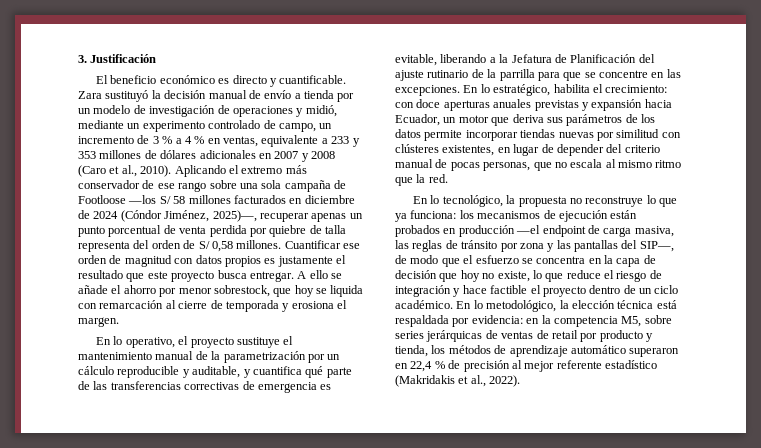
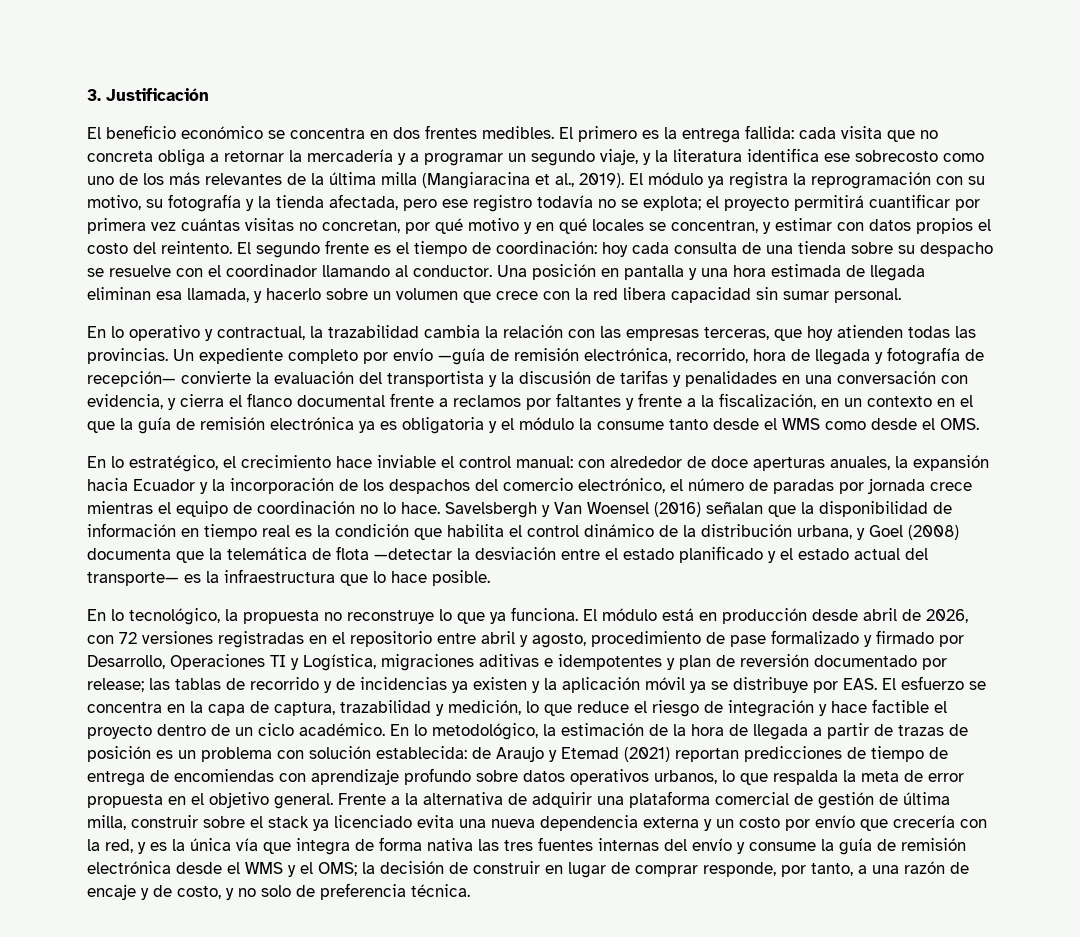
- El beneficio económico es directo y cuantificable. Zara sustituyó la decisión manual de envío a tienda por un modelo de investigación de operaciones y midió, mediante un experimento controlado de campo, un incremento de 3 % a 4 % en ventas, equivalente a 233 y 353 millones de dólares adicionales en 2007 y 2008 (Caro et al., 2010). Aplicando el extremo más conservador de ese rango sobre una sola campaña de Footloose —los S/ 58 millones facturados en diciembre de 2024 (Cóndor Jiménez, 2025)—, recuperar apenas un punto porcentual de venta perdida por quiebre de talla representa del orden de S/ 0,58 millones. Cuantificar ese orden de magnitud con datos propios es justamente el resultado que este proyecto busca entregar. A ello se añade el ahorro por menor sobrestock, que hoy se liquida con remarcación al cierre de temporada y erosiona el margen.
- En lo operativo, el proyecto sustituye el mantenimiento manual de la parametrización por un cálculo reproducible y auditable, y cuantifica qué parte de las transferencias correctivas de emergencia es evitable, liberando a la Jefatura de Planificación del ajuste rutinario de la parrilla para que se concentre en las excepciones. En lo estratégico, habilita el crecimiento: con doce aperturas anuales previstas y expansión hacia Ecuador, un motor que deriva sus parámetros de los datos permite incorporar tiendas nuevas por similitud con clústeres existentes, en lugar de depender del criterio manual de pocas personas, que no escala al mismo ritmo que la red.
+ El beneficio económico se concentra en dos frentes medibles. El primero es la entrega fallida: cada visita que no concreta obliga a retornar la mercadería y a programar un segundo viaje, y la literatura identifica ese sobrecosto como uno de los más relevantes de la última milla (Mangiaracina et al., 2019). El módulo ya registra la reprogramación con su motivo, su fotografía y la tienda afectada, pero ese registro todavía no se explota; el proyecto permitirá cuantificar por primera vez cuántas visitas no concretan, por qué motivo y en qué locales se concentran, y estimar con datos propios el costo del reintento. El segundo frente es el tiempo de coordinación: hoy cada consulta de una tienda sobre su despacho se resuelve con el coordinador llamando al conductor. Una posición en pantalla y una hora estimada de llegada eliminan esa llamada, y hacerlo sobre un volumen que crece con la red libera capacidad sin sumar personal.
+ En lo operativo y contractual, la trazabilidad cambia la relación con las empresas terceras, que hoy atienden todas las provincias. Un expediente completo por envío —guía de remisión electrónica, recorrido, hora de llegada y fotografía de recepción— convierte la evaluación del transportista y la discusión de tarifas y penalidades en una conversación con evidencia, y cierra el flanco documental frente a reclamos por faltantes y frente a la fiscalización, en un contexto en el que la guía de remisión electrónica ya es obligatoria y el módulo la consume tanto desde el WMS como desde el OMS.
+ En lo estratégico, el crecimiento hace inviable el control manual: con alrededor de doce aperturas anuales, la expansión hacia Ecuador y la incorporación de los despachos del comercio electrónico, el número de paradas por jornada crece mientras el equipo de coordinación no lo hace. Savelsbergh y Van Woensel (2016) señalan que la disponibilidad de información en tiempo real es la condición que habilita el control dinámico de la distribución urbana, y Goel (2008) documenta que la telemática de flota —detectar la desviación entre el estado planificado y el estado actual del transporte— es la infraestructura que lo hace posible.
- En lo tecnológico, la propuesta no reconstruye lo que ya funciona: los mecanismos de ejecución están probados en producción —el endpoint de carga masiva, las reglas de tránsito por zona y las pantallas del SIP—, de modo que el esfuerzo se concentra en la capa de decisión que hoy no existe, lo que reduce el riesgo de integración y hace factible el proyecto dentro de un ciclo académico.
+ En lo tecnológico, la propuesta no reconstruye lo que ya funciona. El módulo está en producción desde abril de 2026, con 72 versiones registradas en el repositorio entre abril y agosto, procedimiento de pase formalizado y firmado por Desarrollo, Operaciones TI y Logística, migraciones aditivas e idempotentes y plan de reversión documentado por release; las tablas de recorrido y de incidencias ya existen y la aplicación móvil ya se distribuye por EAS. El esfuerzo se concentra en la capa de captura, trazabilidad y medición, lo que reduce el riesgo de integración y hace factible el proyecto dentro de un ciclo académico.
- En lo metodológico, la elección técnica está respaldada por evidencia: en la competencia M5, sobre series jerárquicas de ventas de retail por producto y tienda, los métodos de aprendizaje automático superaron en 22,4 % de precisión al mejor referente estadístico (Makridakis et al., 2022).
+ En lo metodológico, la estimación de la hora de llegada a partir de trazas de posición es un problema con solución establecida: de Araujo y Etemad (2021) reportan predicciones de tiempo de entrega de encomiendas con aprendizaje profundo sobre datos operativos urbanos, lo que respalda la meta de error propuesta en el objetivo general. Frente a la alternativa de adquirir una plataforma comercial de gestión de última milla, construir sobre el stack ya licenciado evita una nueva dependencia externa y un costo por envío que crecería con la red, y es la única vía que integra de forma nativa las tres fuentes internas del envío y consume la guía de remisión electrónica desde el WMS y el OMS; la decisión de construir en lugar de comprar responde, por tanto, a una razón de encaje y de costo, y no solo de preferencia técnica.

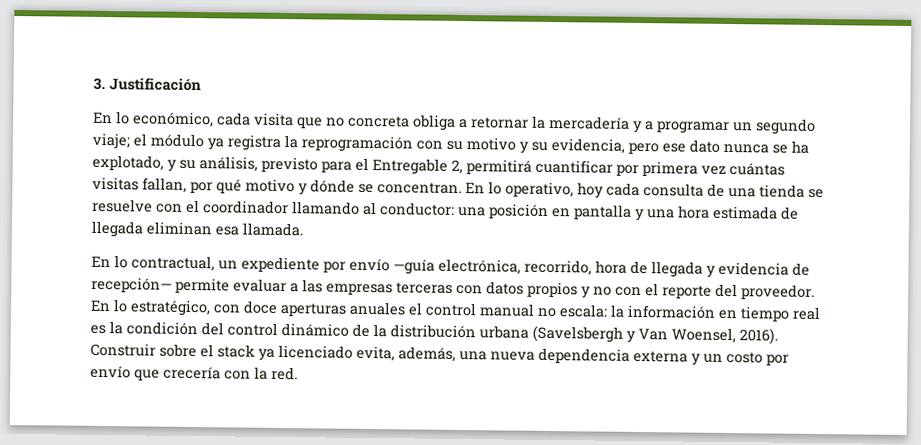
- El beneficio económico se concentra en dos frentes medibles. El primero es la entrega fallida: cada visita que no concreta obliga a retornar la mercadería y a programar un segundo viaje, y la literatura identifica ese sobrecosto como uno de los más relevantes de la última milla (Mangiaracina et al., 2019). El módulo ya registra la reprogramación con su motivo, su fotografía y la tienda afectada, pero ese registro todavía no se explota; el proyecto permitirá cuantificar por primera vez cuántas visitas no concretan, por qué motivo y en qué locales se concentran, y estimar con datos propios el costo del reintento. El segundo frente es el tiempo de coordinación: hoy cada consulta de una tienda sobre su despacho se resuelve con el coordinador llamando al conductor. Una posición en pantalla y una hora estimada de llegada eliminan esa llamada, y hacerlo sobre un volumen que crece con la red libera capacidad sin sumar personal.
- En lo operativo y contractual, la trazabilidad cambia la relación con las empresas terceras, que hoy atienden todas las provincias. Un expediente completo por envío —guía de remisión electrónica, recorrido, hora de llegada y fotografía de recepción— convierte la evaluación del transportista y la discusión de tarifas y penalidades en una conversación con evidencia, y cierra el flanco documental frente a reclamos por faltantes y frente a la fiscalización, en un contexto en el que la guía de remisión electrónica ya es obligatoria y el módulo la consume tanto desde el WMS como desde el OMS.
- En lo estratégico, el crecimiento hace inviable el control manual: con alrededor de doce aperturas anuales, la expansión hacia Ecuador y la incorporación de los despachos del comercio electrónico, el número de paradas por jornada crece mientras el equipo de coordinación no lo hace. Savelsbergh y Van Woensel (2016) señalan que la disponibilidad de información en tiempo real es la condición que habilita el control dinámico de la distribución urbana, y Goel (2008) documenta que la telemática de flota —detectar la desviación entre el estado planificado y el estado actual del transporte— es la infraestructura que lo hace posible.
- En lo tecnológico, la propuesta no reconstruye lo que ya funciona. El módulo está en producción desde abril de 2026, con 72 versiones registradas en el repositorio entre abril y agosto, procedimiento de pase formalizado y firmado por Desarrollo, Operaciones TI y Logística, migraciones aditivas e idempotentes y plan de reversión documentado por release; las tablas de recorrido y de incidencias ya existen y la aplicación móvil ya se distribuye por EAS. El esfuerzo se concentra en la capa de captura, trazabilidad y medición, lo que reduce el riesgo de integración y hace factible el proyecto dentro de un ciclo académico. En lo metodológico, la estimación de la hora de llegada a partir de trazas de posición es un problema con solución establecida: de Araujo y Etemad (2021) reportan predicciones de tiempo de entrega de encomiendas con aprendizaje profundo sobre datos operativos urbanos, lo que respalda la meta de error propuesta en el objetivo general. Frente a la alternativa de adquirir una plataforma comercial de gestión de última milla, construir sobre el stack ya licenciado evita una nueva dependencia externa y un costo por envío que crecería con la red, y es la única vía que integra de forma nativa las tres fuentes internas del envío y consume la guía de remisión electrónica desde el WMS y el OMS; la decisión de construir en lugar de comprar responde, por tanto, a una razón de encaje y de costo, y no solo de preferencia técnica.
+ En lo económico, cada visita que no concreta obliga a retornar la mercadería y a programar un segundo viaje; el módulo ya registra la reprogramación con su motivo y su evidencia, pero ese dato nunca se ha explotado, y su análisis, previsto para el Entregable 2, permitirá cuantificar por primera vez cuántas visitas fallan, por qué motivo y dónde se concentran. En lo operativo, hoy cada consulta de una tienda se resuelve con el coordinador llamando al conductor: una posición en pantalla y una hora estimada de llegada eliminan esa llamada.
+ En lo contractual, un expediente por envío —guía electrónica, recorrido, hora de llegada y evidencia de recepción— permite evaluar a las empresas terceras con datos propios y no con el reporte del proveedor. En lo estratégico, con doce aperturas anuales el control manual no escala: la información en tiempo real es la condición del control dinámico de la distribución urbana (Savelsbergh y Van Woensel, 2016). Construir sobre el stack ya licenciado evita, además, una nueva dependencia externa y un costo por envío que crecería con la red.

